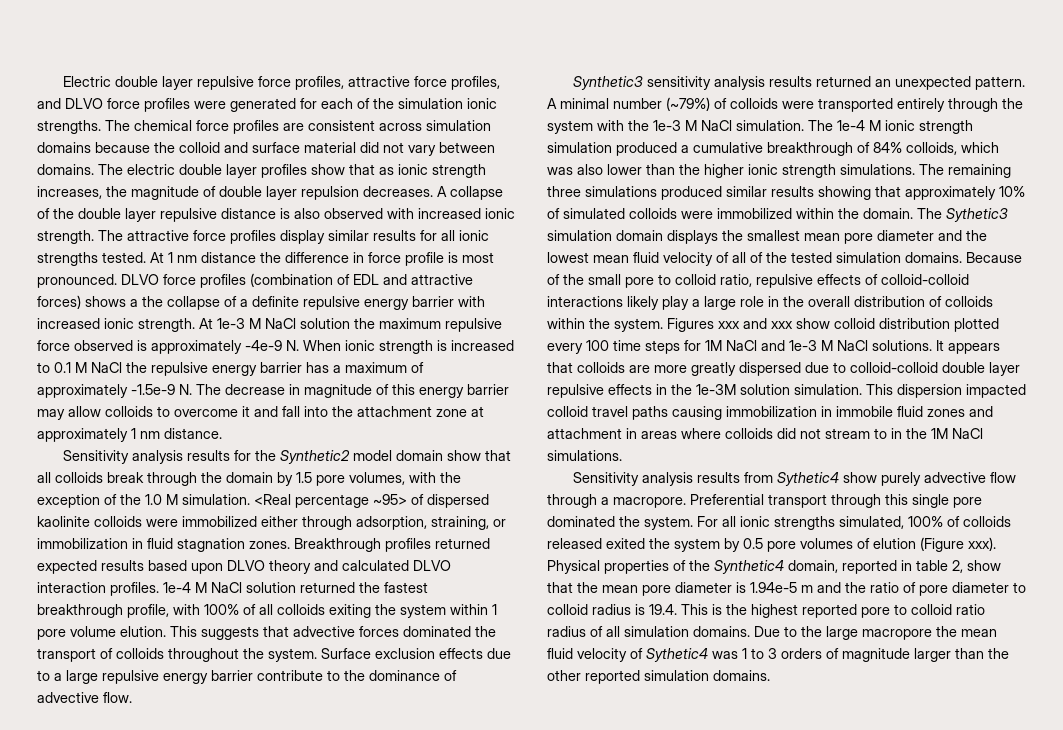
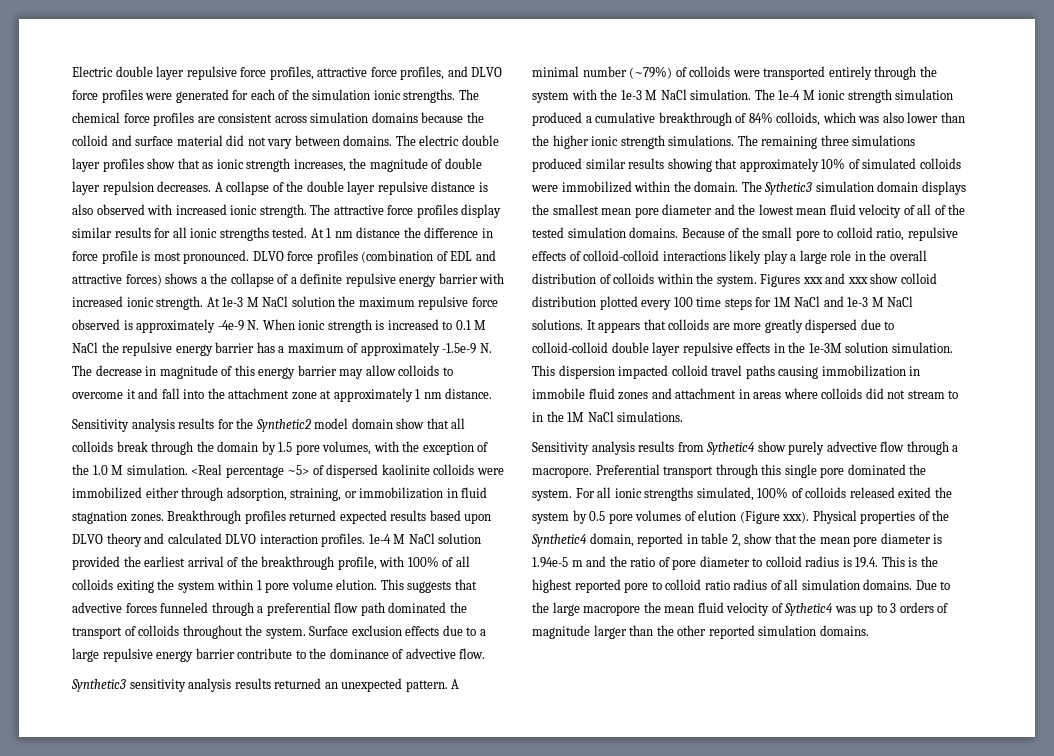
- <Real percentage ~95> of dispersed kaolinite colloids were immobilized either through adsorption, straining, or immobilization in fluid stagnation zones.
+ <Real percentage ~5> of dispersed kaolinite colloids were immobilized either through adsorption, straining, or immobilization in fluid stagnation zones.
- 1e-4 M NaCl solution returned the fastest breakthrough profile, with 100% of all colloids exiting the system within 1 pore volume elution.
+ 1e-4 M NaCl solution provided the earliest arrival of the breakthrough profile, with 100% of all colloids exiting the system within 1 pore volume elution.
- This suggests that advective forces dominated the transport of colloids throughout the system.
+ This suggests that advective forces funneled through a preferential flow path dominated the transport of colloids throughout the system.
- Due to the large macropore the mean fluid velocity of Sythetic4 was 1 to 3 orders of magnitude larger than the other reported simulation domains.
+ Due to the large macropore the mean fluid velocity of Sythetic4 was up to 3 orders of magnitude larger than the other reported simulation domains.

